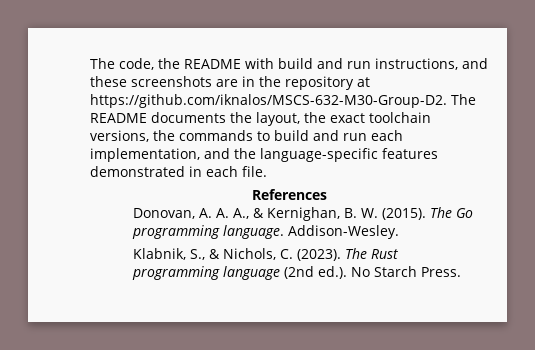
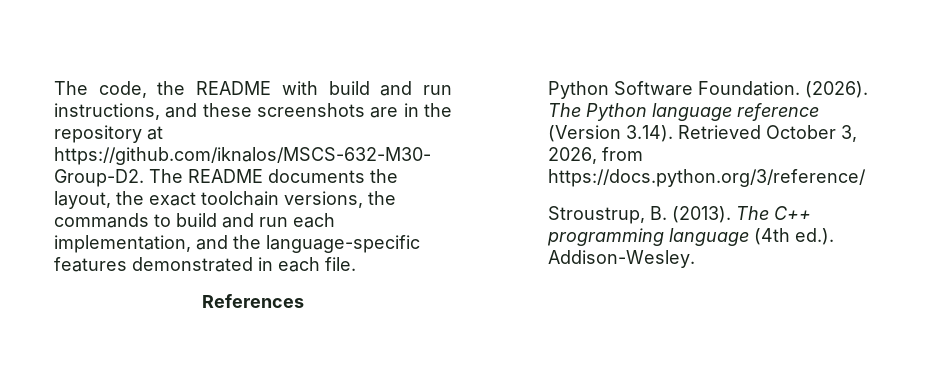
- Donovan, A. A. A., & Kernighan, B. W. (2015). The Go programming language. Addison-Wesley.
- Klabnik, S., & Nichols, C. (2023). The Rust programming language (2nd ed.). No Starch Press.
+ Python Software Foundation. (2026). The Python language reference (Version 3.14). Retrieved October 3, 2026, from https://docs.python.org/3/reference/
+ Stroustrup, B. (2013). The C++ programming language (4th ed.). Addison-Wesley.

